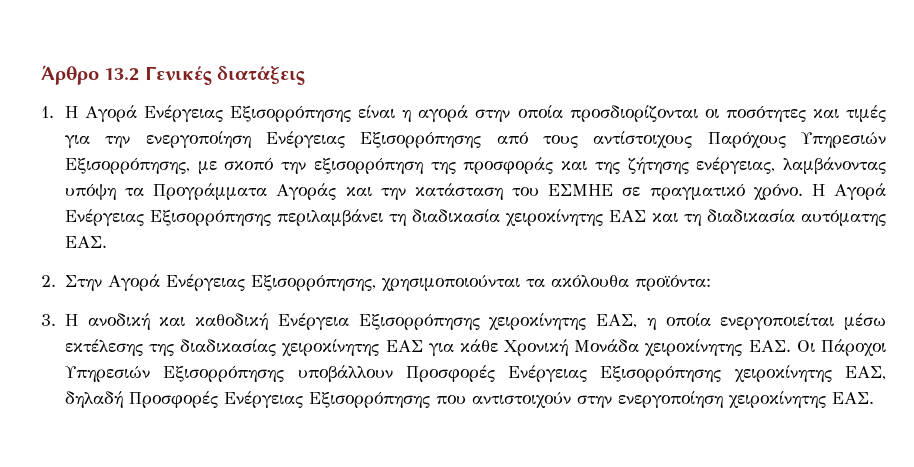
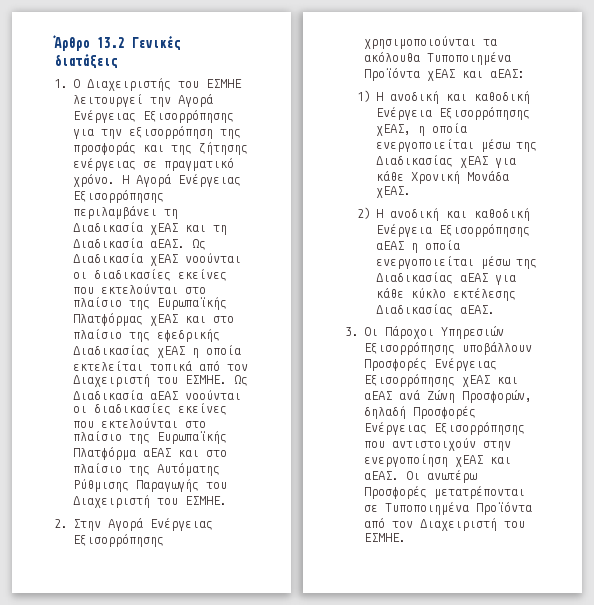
- 1. Η Αγορά Ενέργειας Εξισορρόπησης είναι η αγορά στην οποία προσδιορίζονται οι ποσότητες και τιμές για την ενεργοποίηση Ενέργειας Εξισορρόπησης από τους αντίστοιχους Παρόχους Υπηρεσιών Εξισορρόπησης, με σκοπό την εξισορρόπηση της προσφοράς και της ζήτησης ενέργειας, λαμβάνοντας υπόψη τα Προγράμματα Αγοράς και την κατάσταση του ΕΣΜΗΕ σε πραγματικό χρόνο.
+ 1. Ο Διαχειριστής του ΕΣΜΗΕ λειτουργεί την Αγορά Ενέργειας Εξισορρόπησης για την εξισορρόπηση της προσφοράς και της ζήτησης ενέργειας σε πραγματικό χρόνο.
- Η Αγορά Ενέργειας Εξισορρόπησης περιλαμβάνει τη διαδικασία χειροκίνητης ΕΑΣ και τη διαδικασία αυτόματης ΕΑΣ.
+ Η Αγορά Ενέργειας Εξισορρόπησης περιλαμβάνει τη Διαδικασία χΕΑΣ και τη Διαδικασία αΕΑΣ. Ως Διαδικασία χΕΑΣ νοούνται οι διαδικασίες εκείνες που εκτελούνται στο πλαίσιο της Ευρωπαϊκής Πλατφόρμας χΕΑΣ και στο πλαίσιο της εφεδρικής Διαδικασίας χΕΑΣ η οποία εκτελείται τοπικά από τον Διαχειριστή του ΕΣΜΗΕ. Ως Διαδικασία αΕΑΣ νοούνται οι διαδικασίες εκείνες που εκτελούνται στο πλαίσιο της Ευρωπαϊκής Πλατφόρμα αΕΑΣ και στο πλαίσιο της Αυτόματης Ρύθμισης Παραγωγής του Διαχειριστή του ΕΣΜΗΕ.
- 2. Στην Αγορά Ενέργειας Εξισορρόπησης, χρησιμοποιούνται τα ακόλουθα προϊόντα:
- 3. Η ανοδική και καθοδική Ενέργεια Εξισορρόπησης χειροκίνητης ΕΑΣ, η οποία ενεργοποιείται μέσω εκτέλεσης της διαδικασίας χειροκίνητης ΕΑΣ για κάθε Χρονική Μονάδα χειροκίνητης ΕΑΣ. Οι Πάροχοι Υπηρεσιών Εξισορρόπησης υποβάλλουν Προσφορές Ενέργειας Εξισορρόπησης χειροκίνητης ΕΑΣ, δηλαδή Προσφορές Ενέργειας Εξισορρόπησης που αντιστοιχούν στην ενεργοποίηση χειροκίνητης ΕΑΣ.
+ 2. Στην Αγορά Ενέργειας Εξισορρόπησης χρησιμοποιούνται τα ακόλουθα Τυποποιημένα Προϊόντα χΕΑΣ και αΕΑΣ:
+ 1) Η ανοδική και καθοδική Ενέργεια Εξισορρόπησης χΕΑΣ, η οποία ενεργοποιείται μέσω της Διαδικασίας χΕΑΣ για κάθε Χρονική Μονάδα χΕΑΣ.
+ 2) Η ανοδική και καθοδική Ενέργεια Εξισορρόπησης αΕΑΣ η οποία ενεργοποιείται μέσω της Διαδικασίας αΕΑΣ για κάθε κύκλο εκτέλεσης Διαδικασίας αΕΑΣ.
+ 3. Οι Πάροχοι Υπηρεσιών Εξισορρόπησης υποβάλλουν Προσφορές Ενέργειας Εξισορρόπησης χΕΑΣ και αΕΑΣ ανά Ζώνη Προσφορών, δηλαδή Προσφορές Ενέργειας Εξισορρόπησης που αντιστοιχούν στην ενεργοποίηση χΕΑΣ και αΕΑΣ. Οι ανωτέρω Προσφορές μετατρέπονται σε Τυποποιημένα Προϊόντα από τον Διαχειριστή του ΕΣΜΗΕ.

